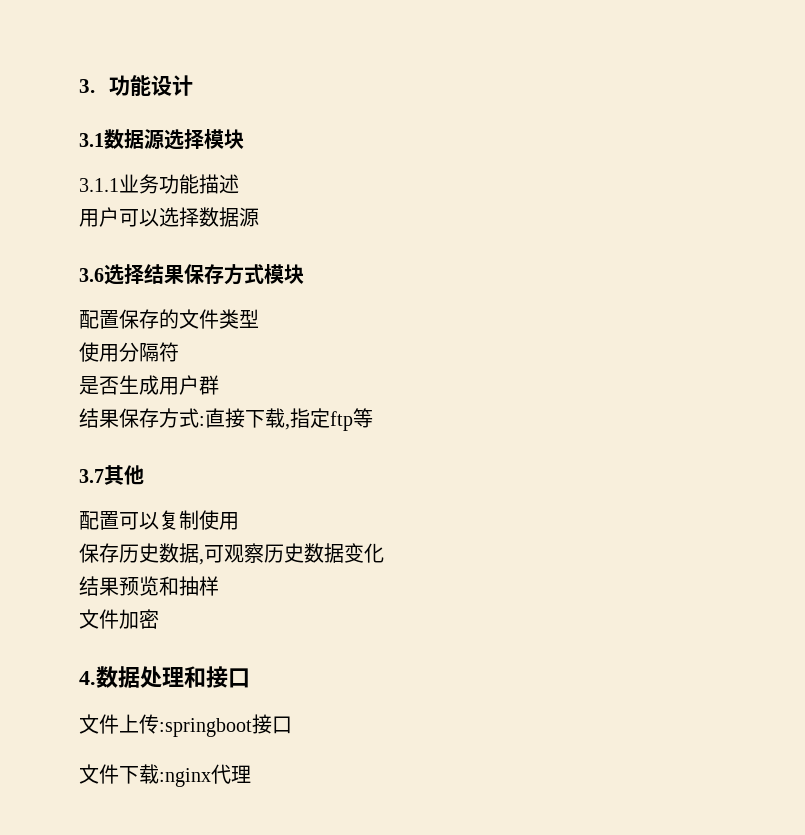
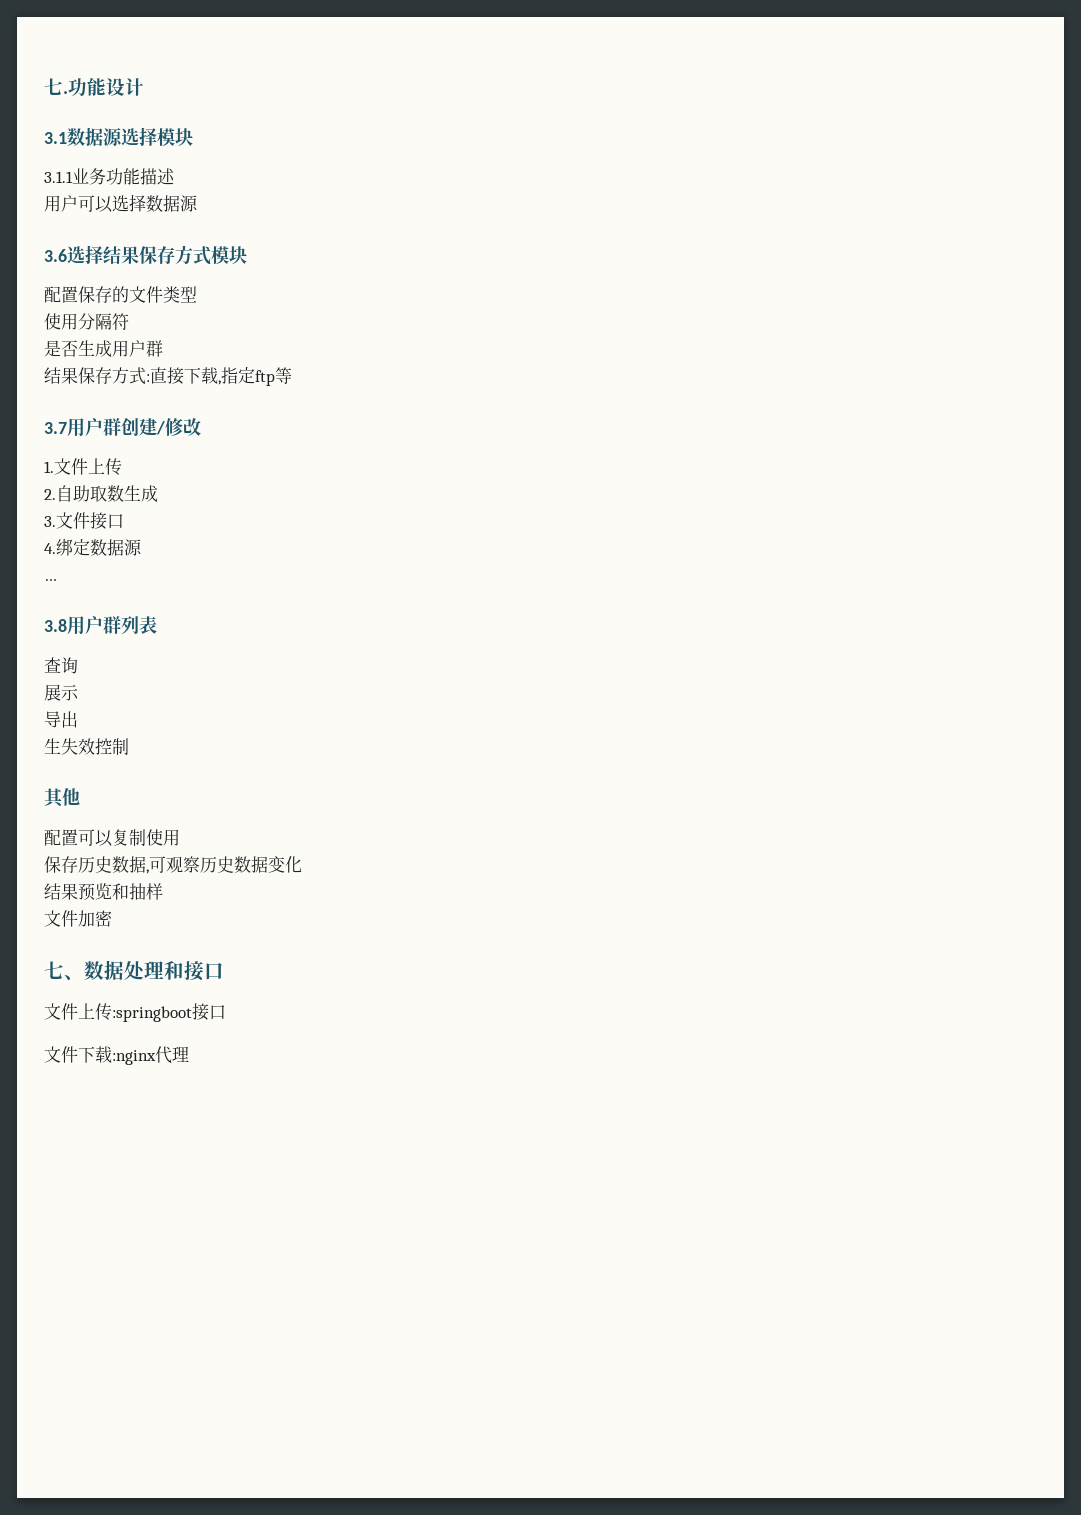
- 3.功能设计
+ 七.功能设计
- 3.7其他
+ 3.7用户群创建/修改
+ 1.文件上传
+ 2.自助取数生成
+ 3.文件接口
+ 4.绑定数据源
+ …
+ 3.8用户群列表
+ 查询
+ 展示
+ 导出
+ 生失效控制
+ 其他
- 4.数据处理和接口
+ 七、数据处理和接口

